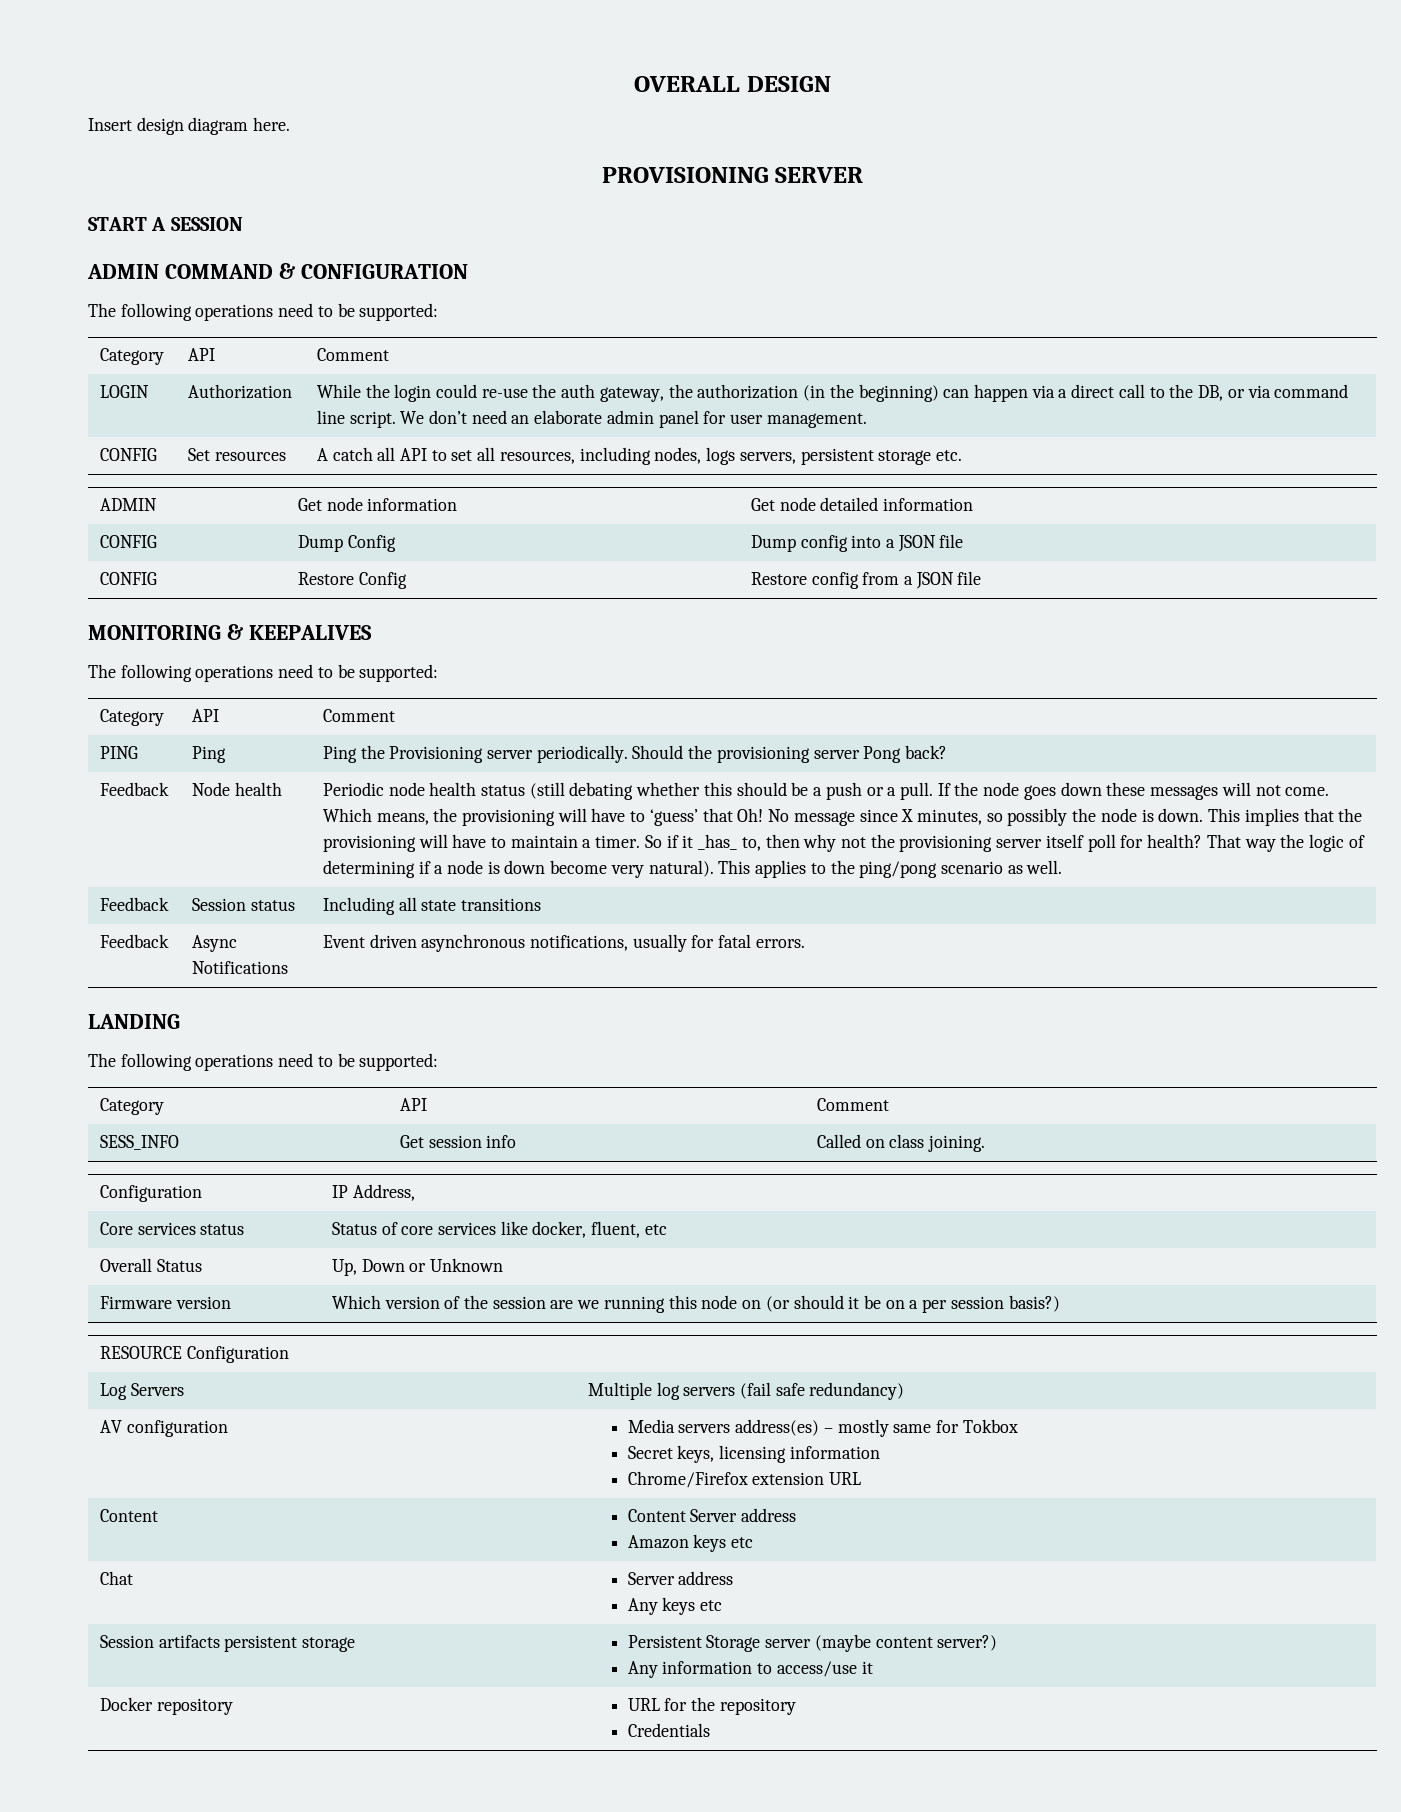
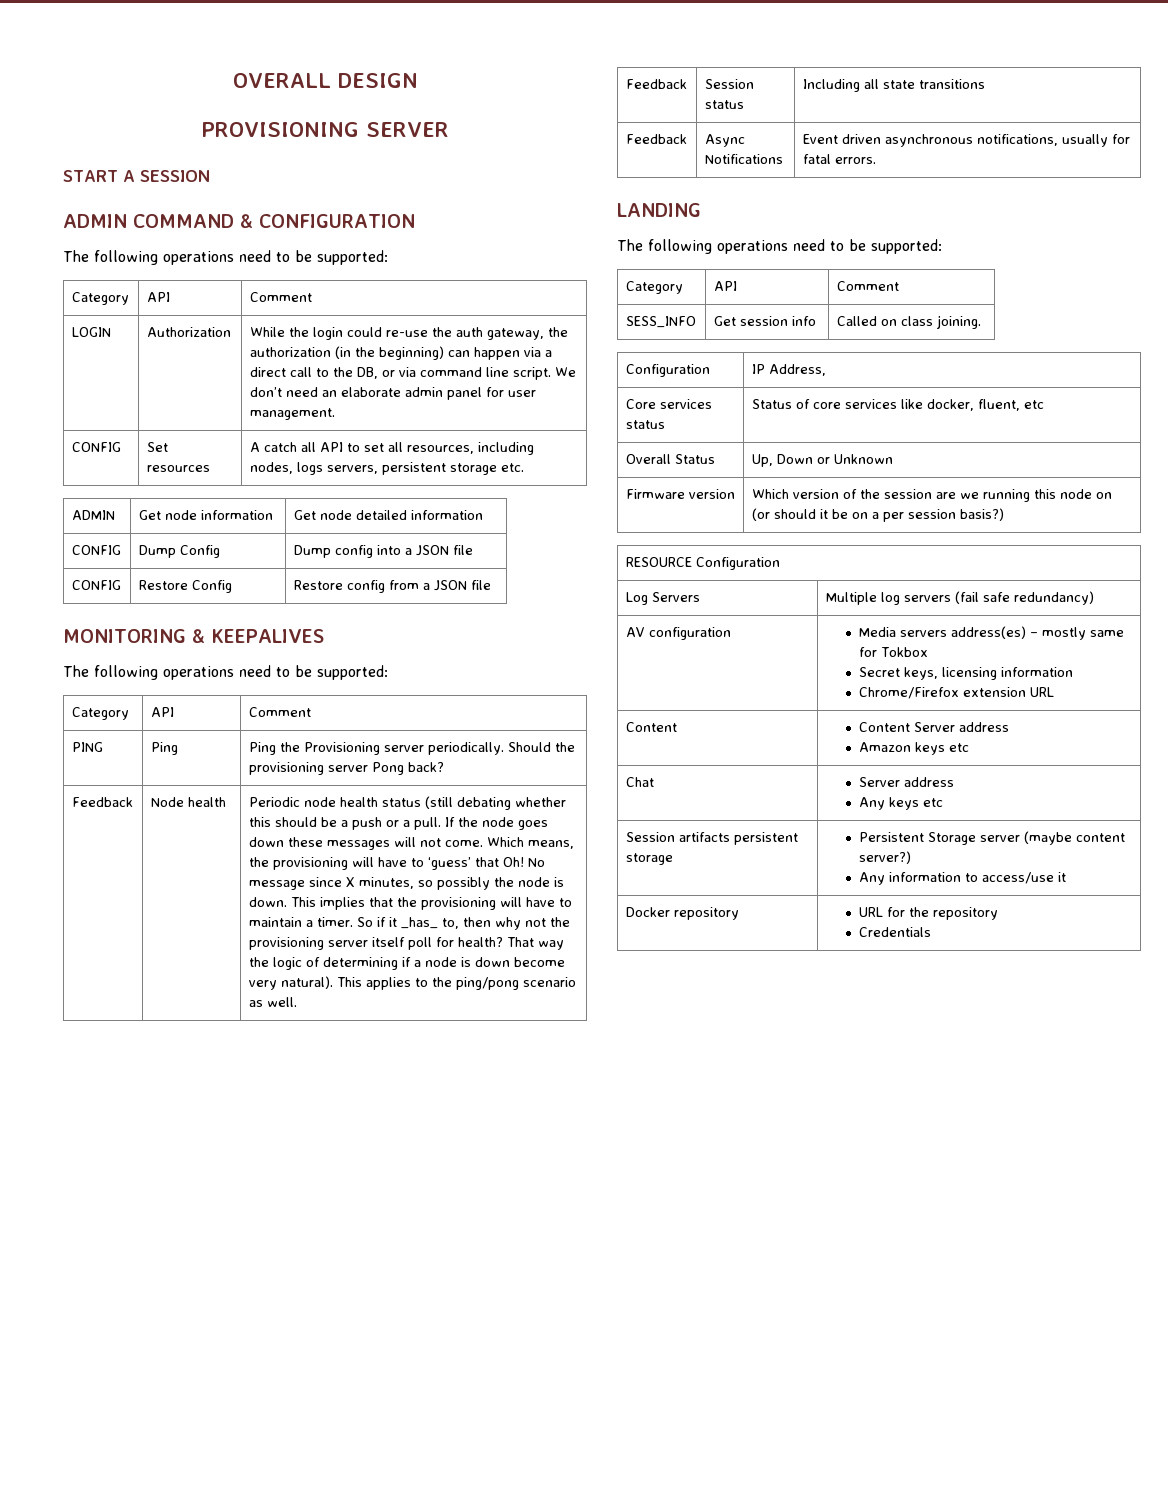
- Insert design diagram here.

